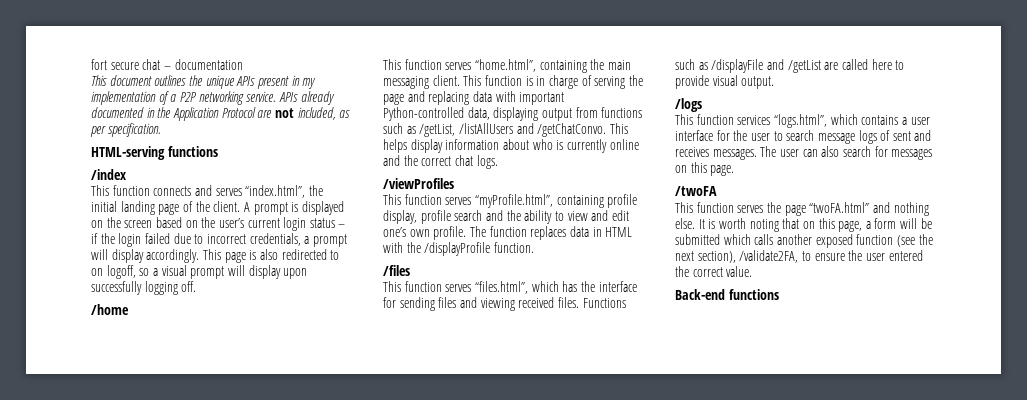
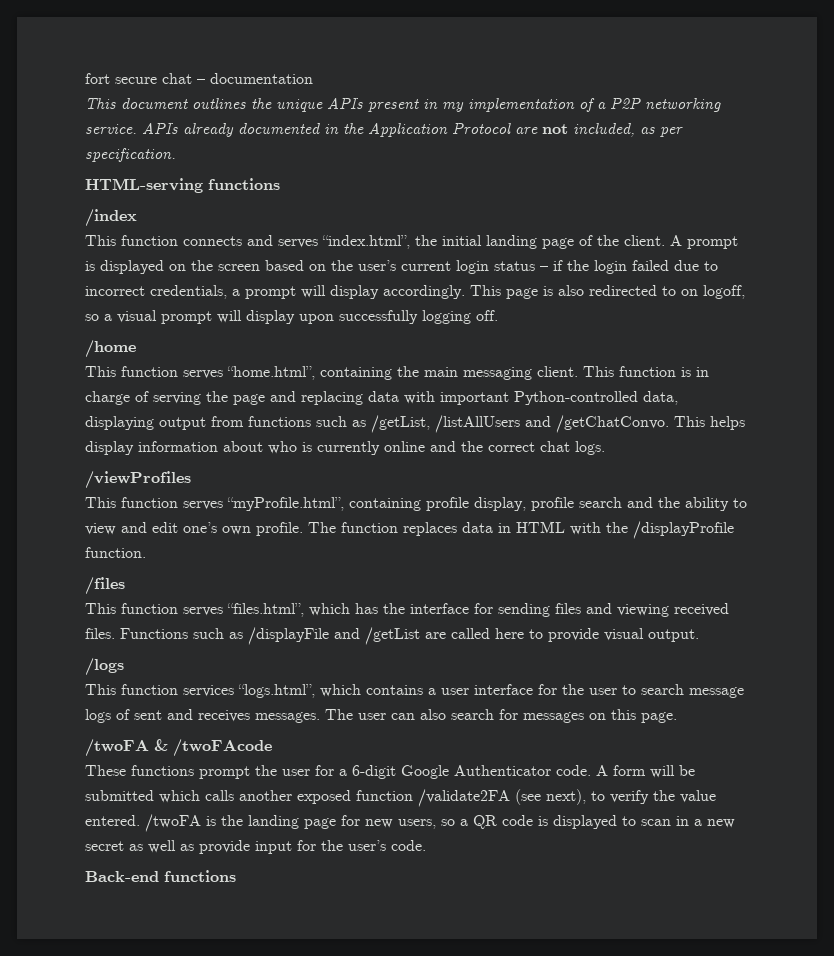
- /twoFA
- This function serves the page “twoFA.html” and nothing else. It is worth noting that on this page, a form will be submitted which calls another exposed function (see the next section), /validate2FA, to ensure the user entered the correct value.
+ /twoFA & /twoFAcode
+ These functions prompt the user for a 6-digit Google Authenticator code. A form will be submitted which calls another exposed function /validate2FA (see next), to verify the value entered. /twoFA is the landing page for new users, so a QR code is displayed to scan in a new secret as well as provide input for the user’s code.

